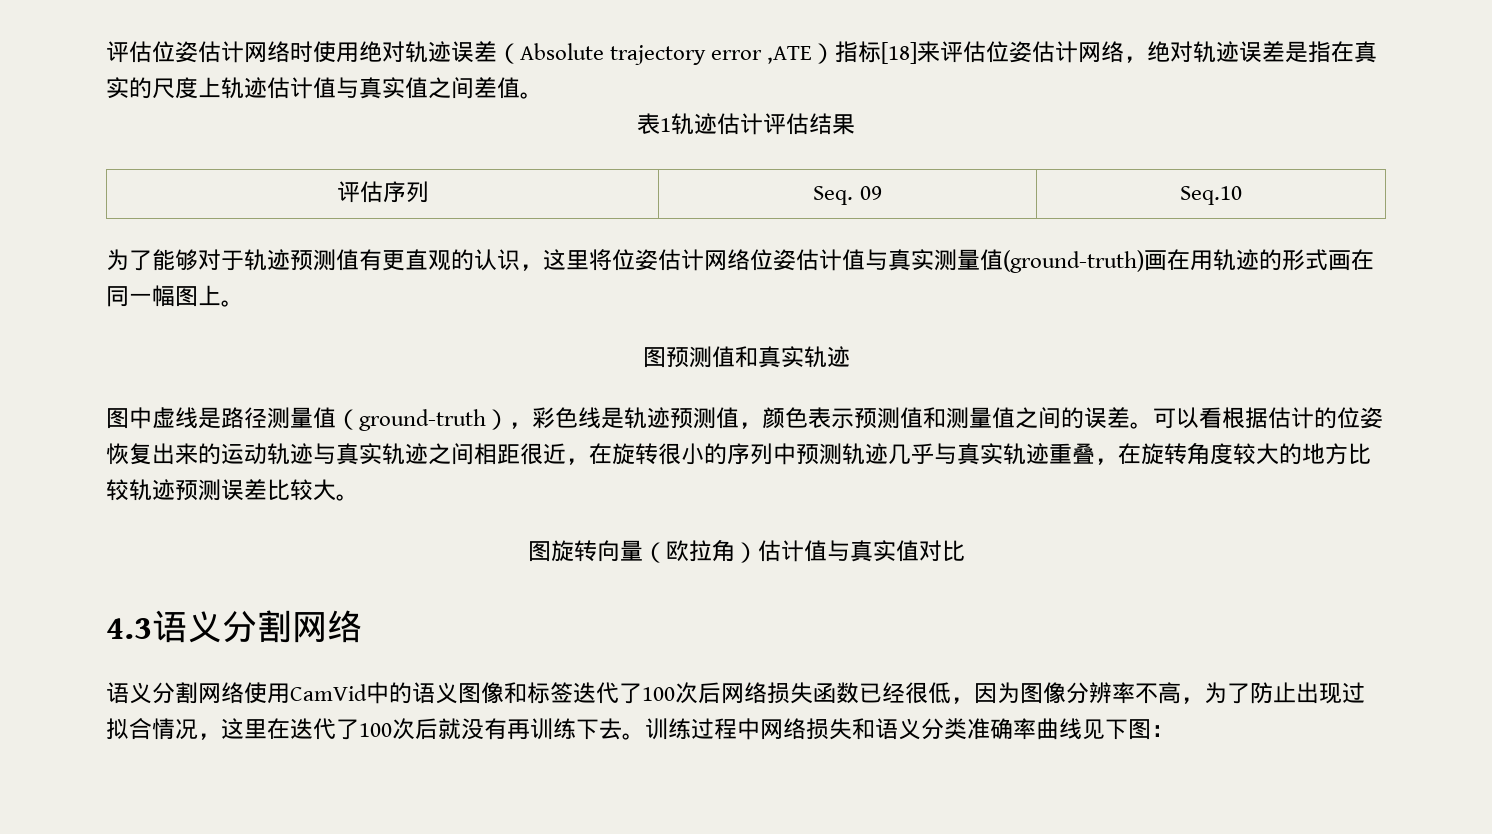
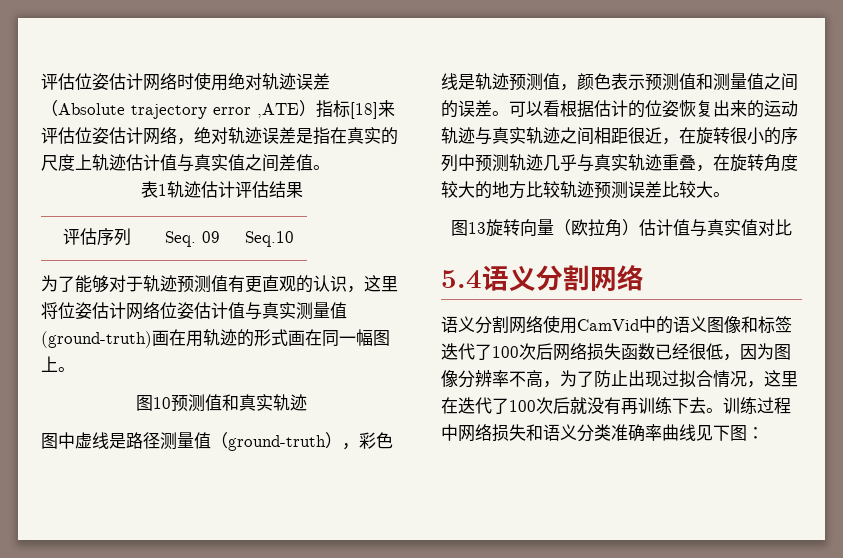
- 图预测值和真实轨迹
+ 图10预测值和真实轨迹
- 图旋转向量（欧拉角）估计值与真实值对比
+ 图13旋转向量（欧拉角）估计值与真实值对比
- 4.3语义分割网络
+ 5.4语义分割网络

